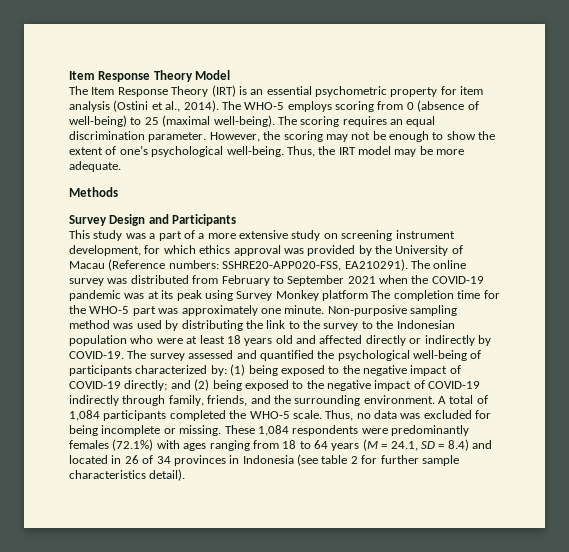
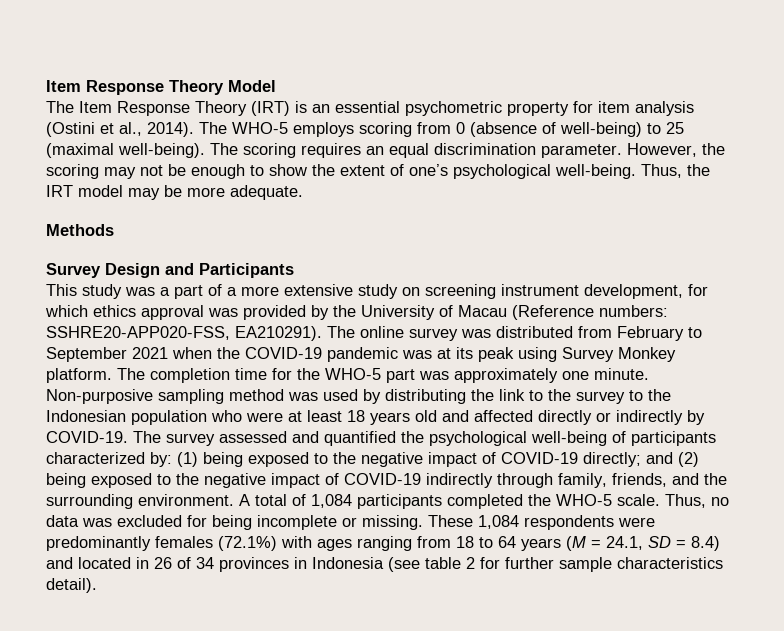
- The online survey was distributed from February to September 2021 when the COVID-19 pandemic was at its peak using Survey Monkey platform The completion time for the WHO-5 part was approximately one minute.
+ The online survey was distributed from February to September 2021 when the COVID-19 pandemic was at its peak using Survey Monkey platform. The completion time for the WHO-5 part was approximately one minute.

